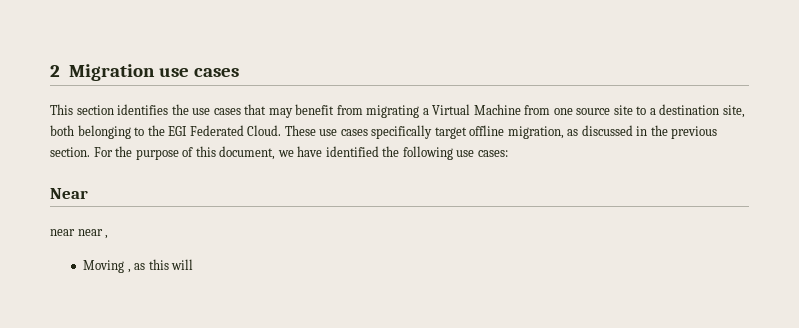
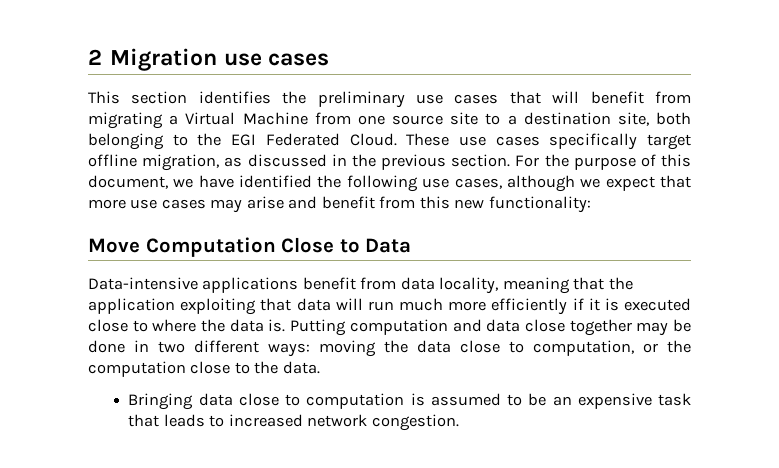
- This section identifies the use cases that may benefit from migrating a Virtual Machine from one source site to a destination site, both belonging to the EGI Federated Cloud.
+ This section identifies the preliminary use cases that will benefit from migrating a Virtual Machine from one source site to a destination site, both belonging to the EGI Federated Cloud.
- For the purpose of this document, we have identified the following use cases:
- Near
- near near ,
- Moving , as this will
+ For the purpose of this document, we have identified the following use cases, although we expect that more use cases may arise and benefit from this new functionality:
+ Move Computation Close to Data
+ Data-intensive applications benefit from data locality, meaning that the application exploiting that data will run much more efficiently if it is executed close to where the data is. Putting computation and data close together may be done in two different ways: moving the data close to computation, or the computation close to the data.
+ Bringing data close to computation is assumed to be an expensive task that leads to increased network congestion.

